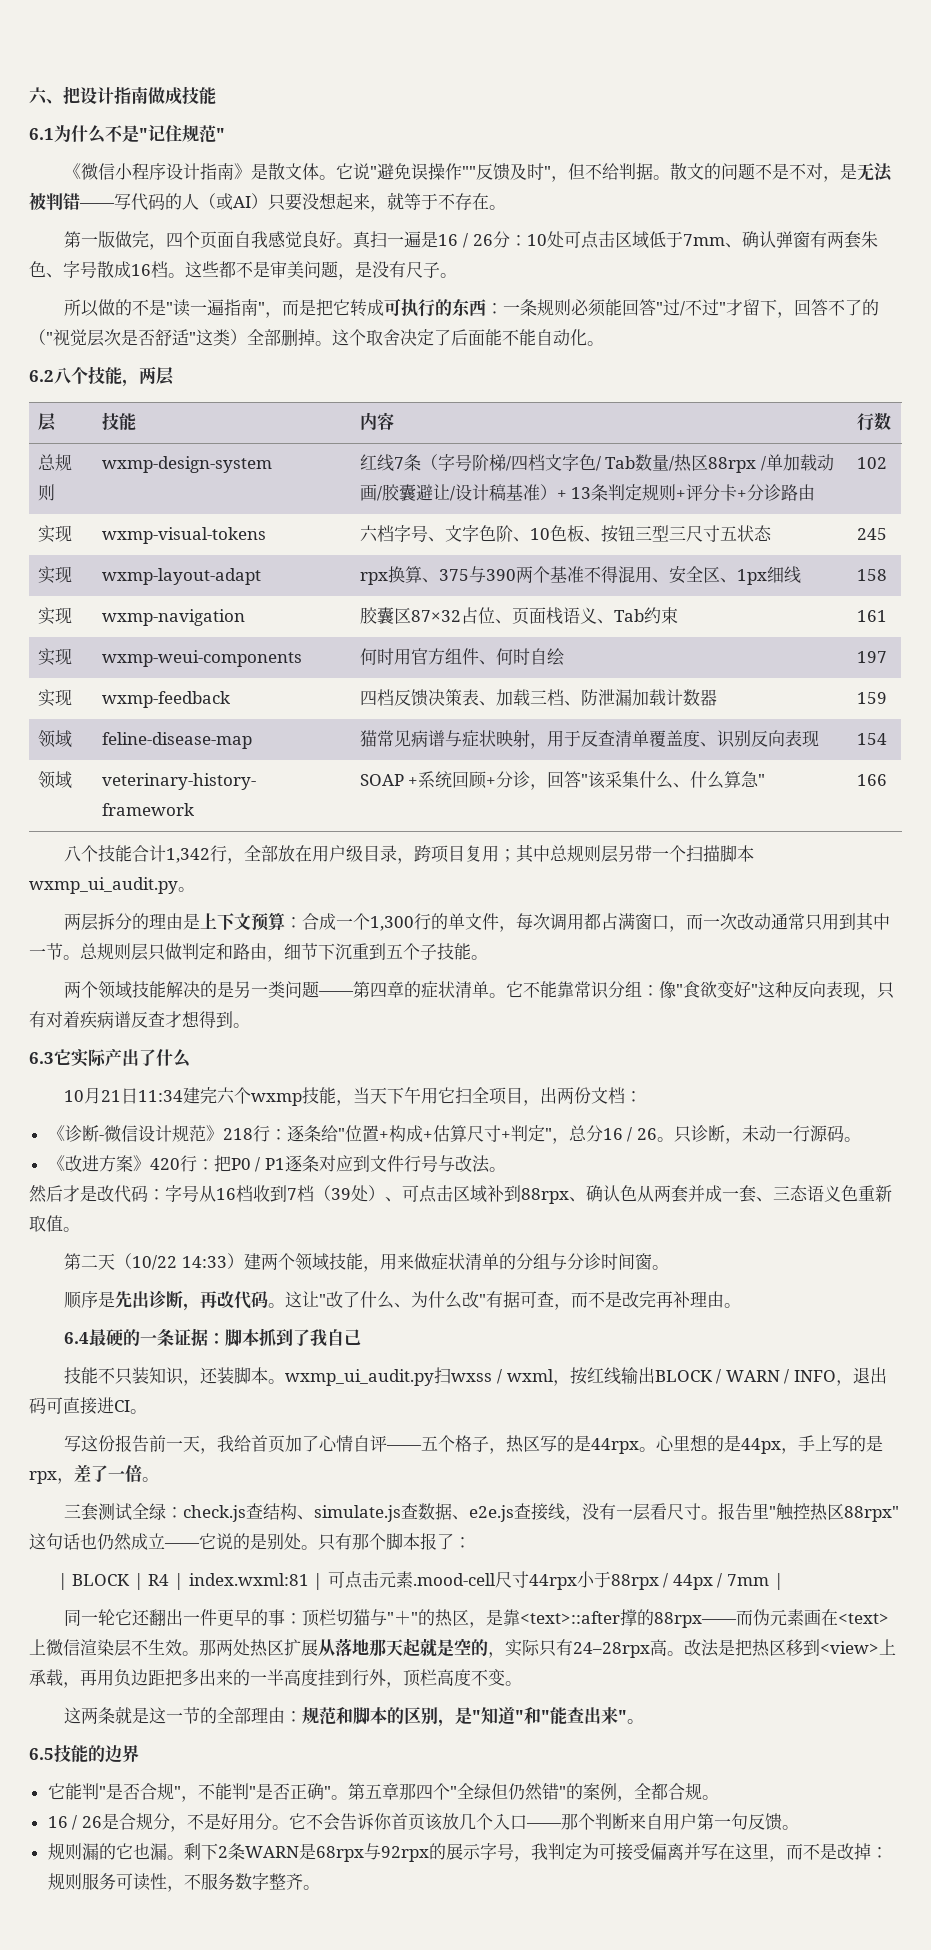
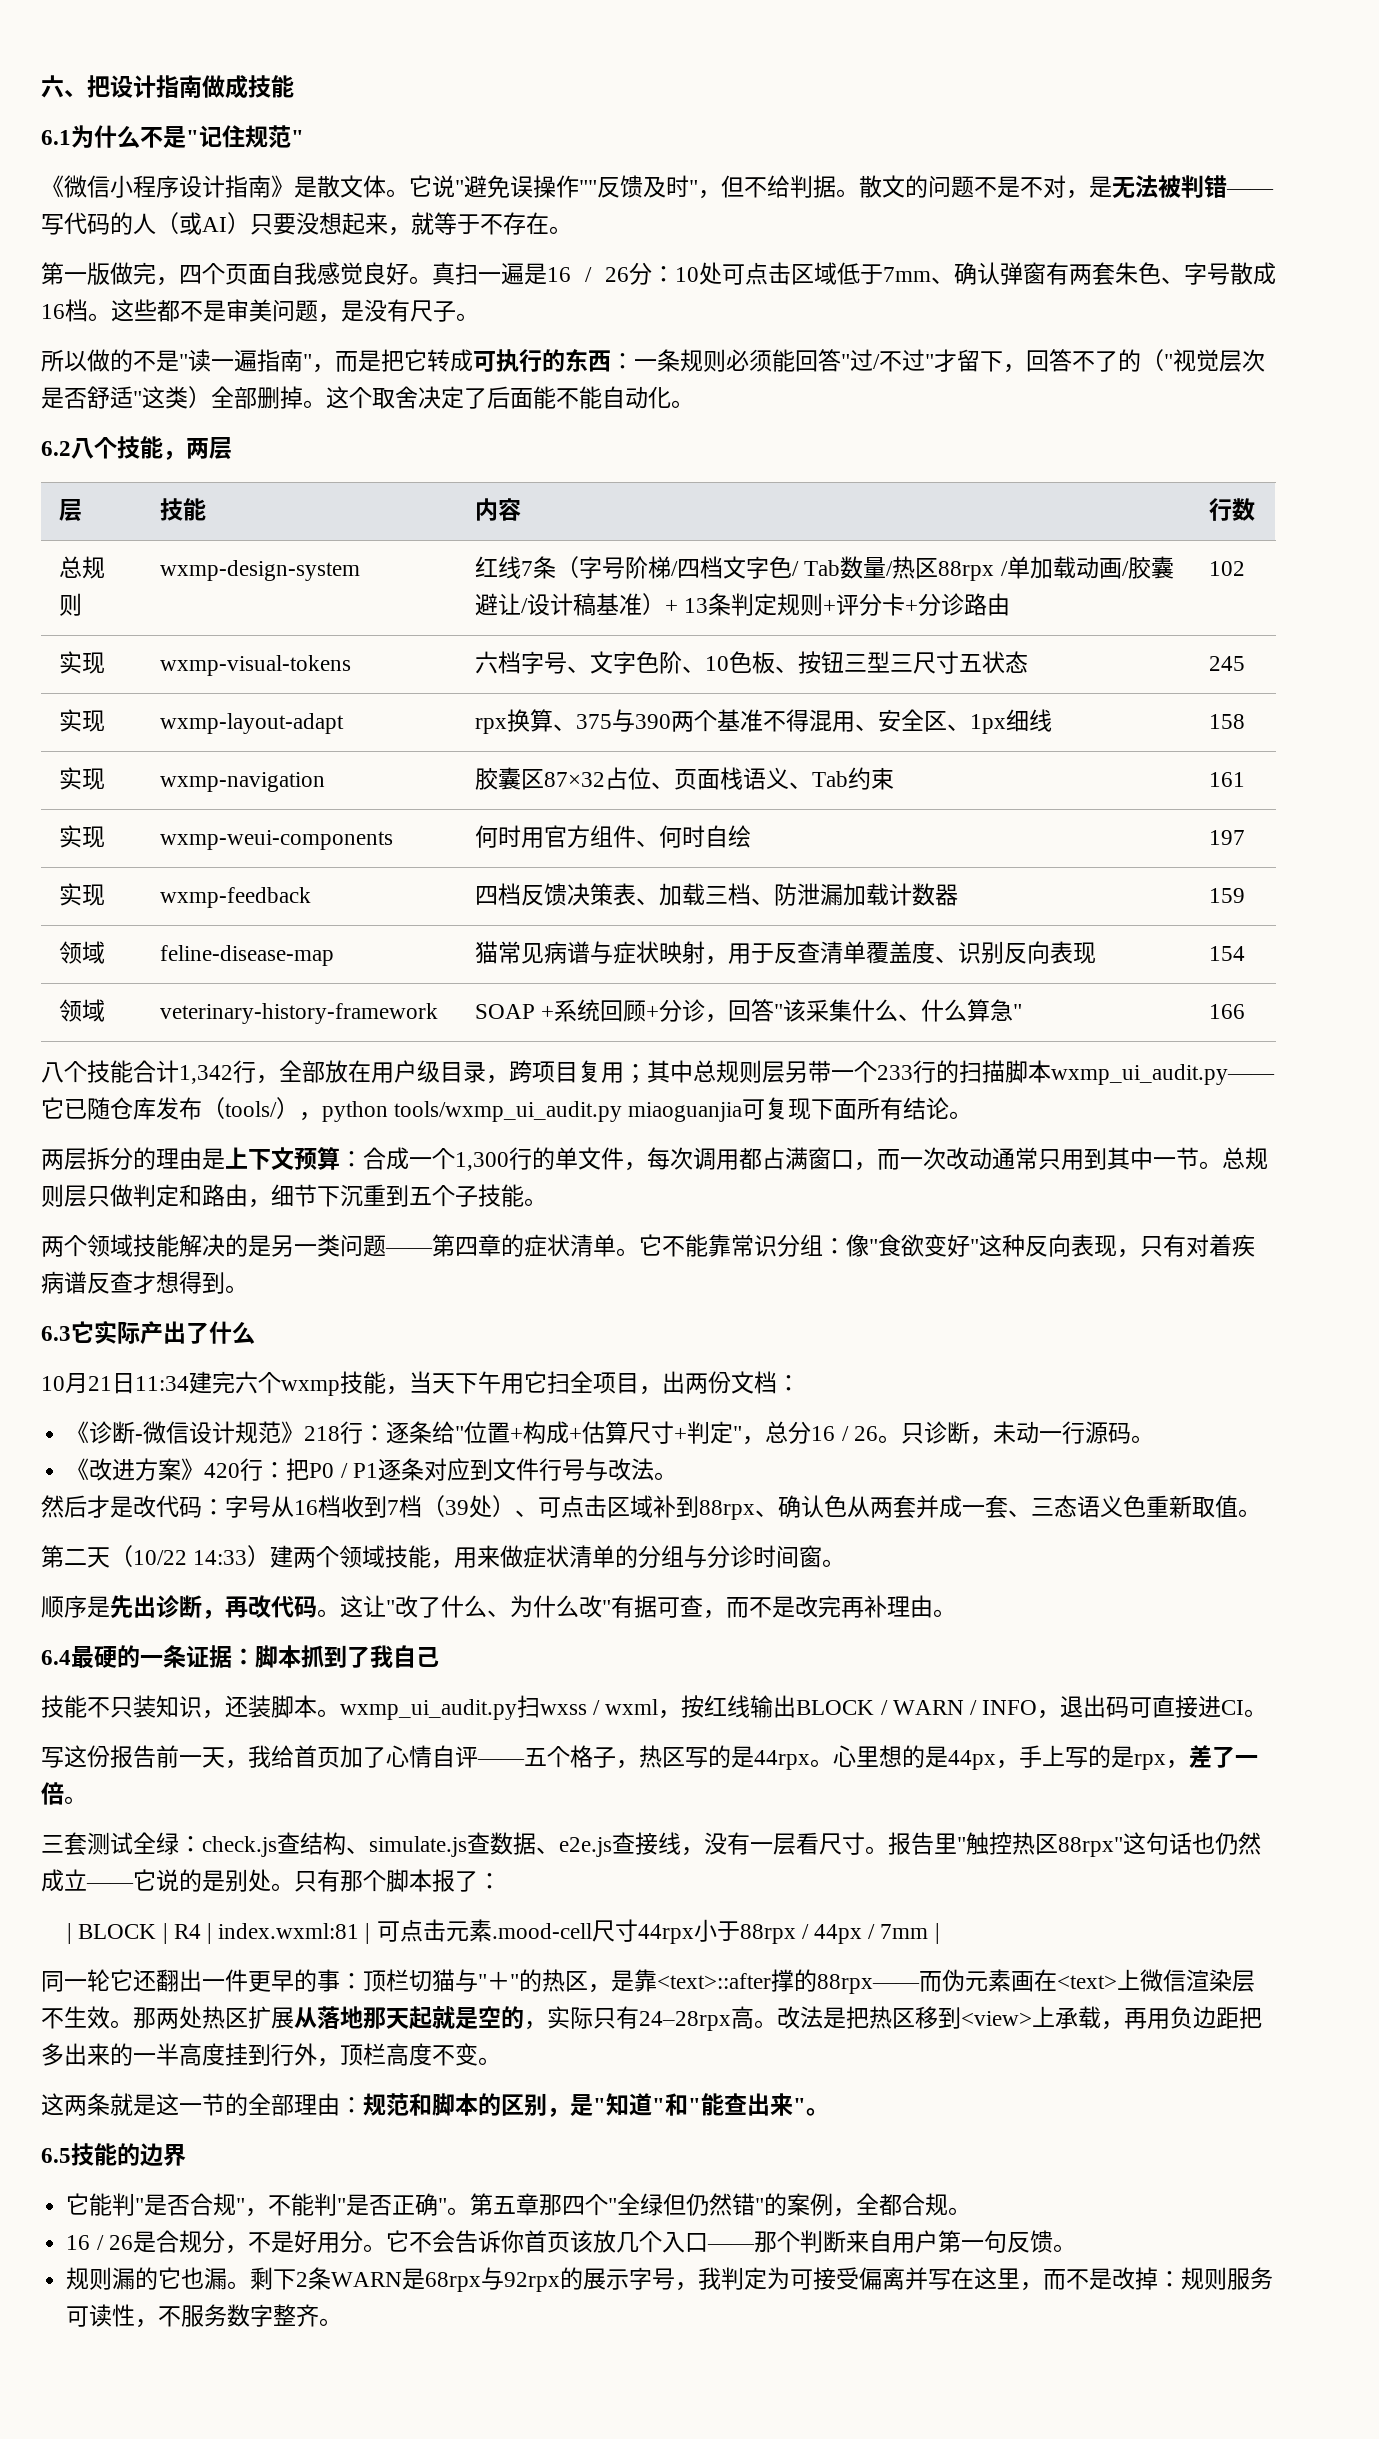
- 八个技能合计1,342行，全部放在用户级目录，跨项目复用；其中总规则层另带一个扫描脚本wxmp_ui_audit.py。
+ 八个技能合计1,342行，全部放在用户级目录，跨项目复用；其中总规则层另带一个233行的扫描脚本wxmp_ui_audit.py——它已随仓库发布（tools/），python tools/wxmp_ui_audit.py miaoguanjia可复现下面所有结论。

